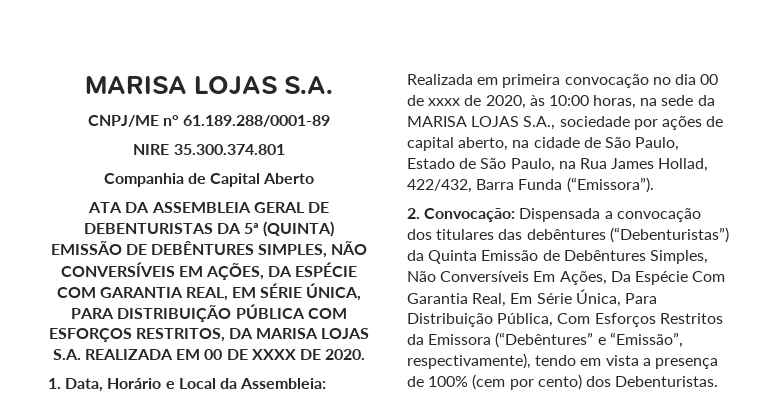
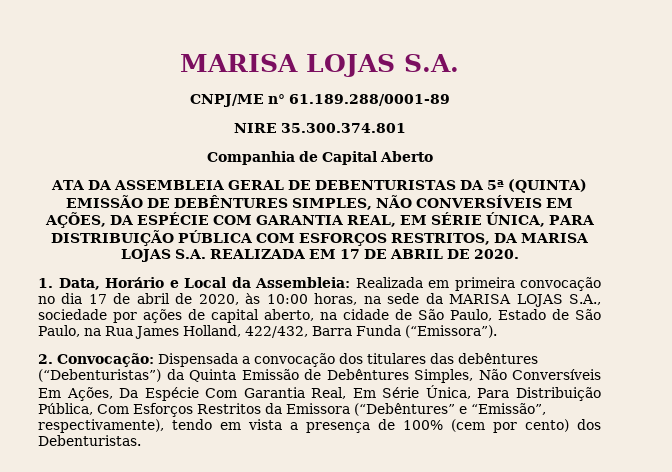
- ATA DA ASSEMBLEIA GERAL DE DEBENTURISTAS DA 5ª (QUINTA) EMISSÃO DE DEBÊNTURES SIMPLES, NÃO CONVERSÍVEIS EM AÇÕES, DA ESPÉCIE COM GARANTIA REAL, EM SÉRIE ÚNICA, PARA DISTRIBUIÇÃO PÚBLICA COM ESFORÇOS RESTRITOS, DA MARISA LOJAS S.A. REALIZADA EM 00 DE XXXX DE 2020.
+ ATA DA ASSEMBLEIA GERAL DE DEBENTURISTAS DA 5ª (QUINTA) EMISSÃO DE DEBÊNTURES SIMPLES, NÃO CONVERSÍVEIS EM AÇÕES, DA ESPÉCIE COM GARANTIA REAL, EM SÉRIE ÚNICA, PARA DISTRIBUIÇÃO PÚBLICA COM ESFORÇOS RESTRITOS, DA MARISA LOJAS S.A. REALIZADA EM 17 DE ABRIL DE 2020.
- 1. Data, Horário e Local da Assembleia: Realizada em primeira convocação no dia 00 de xxxx de 2020, às 10:00 horas, na sede da MARISA LOJAS S.A., sociedade por ações de capital aberto, na cidade de São Paulo, Estado de São Paulo, na Rua James Hollad, 422/432, Barra Funda (“Emissora”).
+ 1. Data, Horário e Local da Assembleia: Realizada em primeira convocação no dia 17 de abril de 2020, às 10:00 horas, na sede da MARISA LOJAS S.A., sociedade por ações de capital aberto, na cidade de São Paulo, Estado de São Paulo, na Rua James Holland, 422/432, Barra Funda (“Emissora”).

